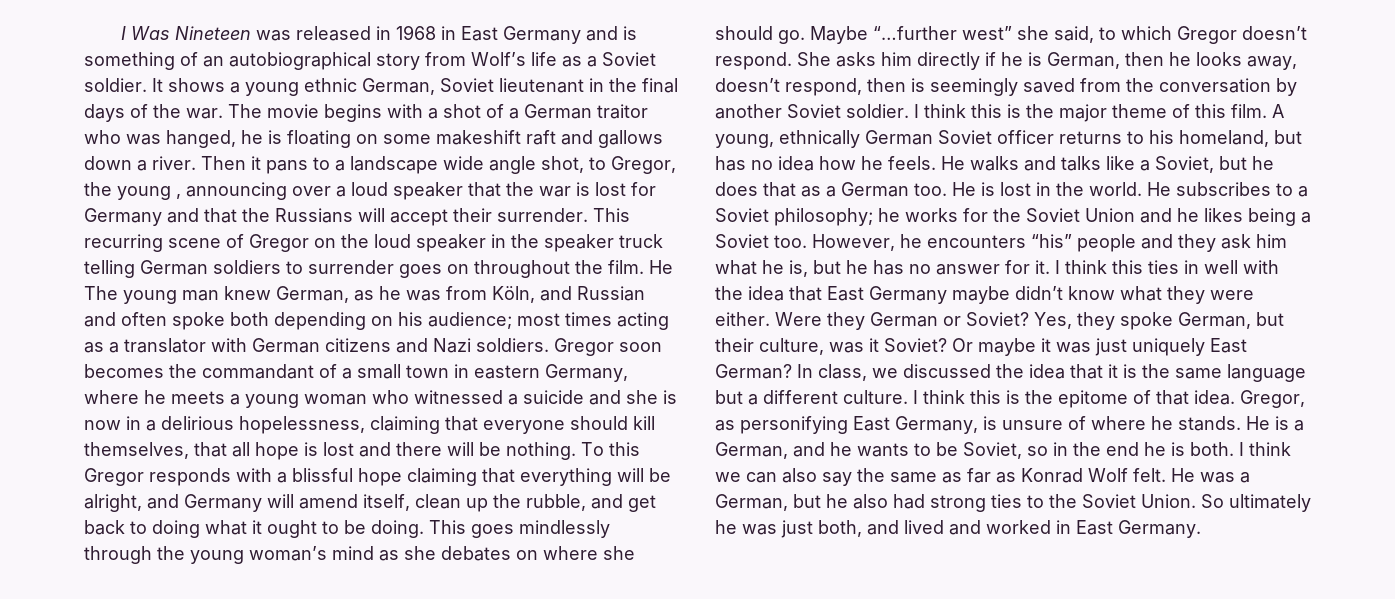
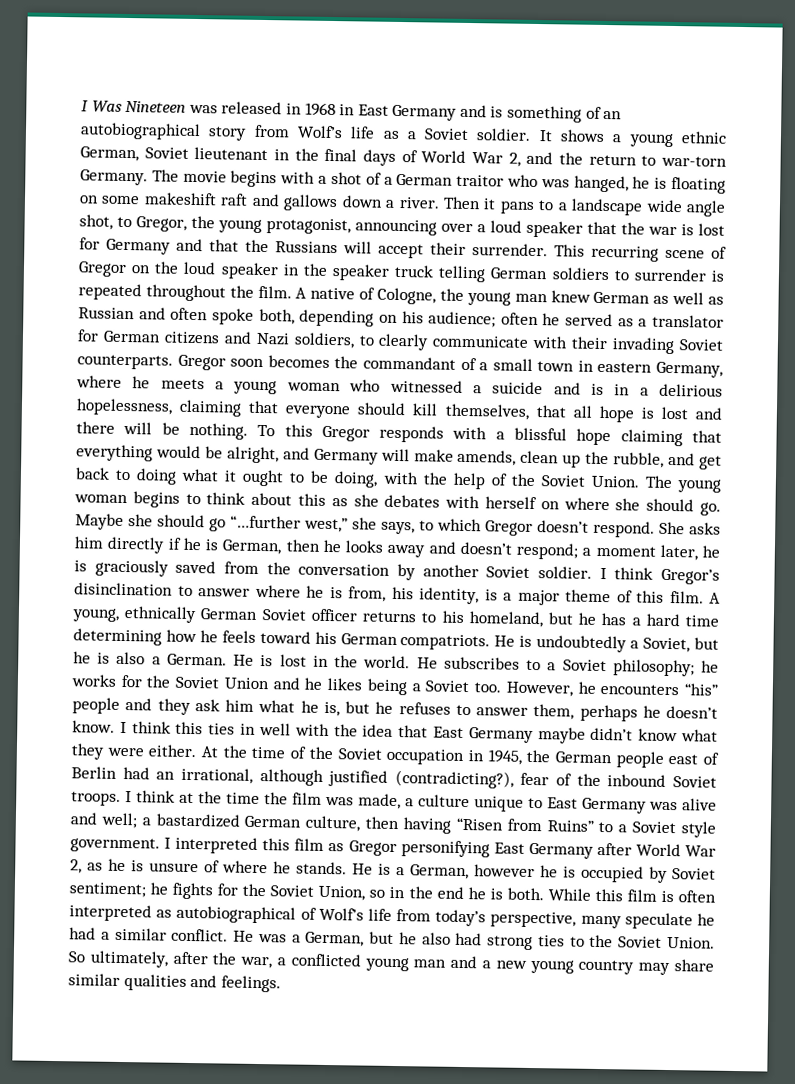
- It shows a young ethnic German, Soviet lieutenant in the final days of the war.
+ It shows a young ethnic German, Soviet lieutenant in the final days of World War 2, and the return to war-torn Germany.
- Then it pans to a landscape wide angle shot, to Gregor, the young , announcing over a loud speaker that the war is lost for Germany and that the Russians will accept their surrender.
+ Then it pans to a landscape wide angle shot, to Gregor, the young protagonist, announcing over a loud speaker that the war is lost for Germany and that the Russians will accept their surrender.
- This recurring scene of Gregor on the loud speaker in the speaker truck telling German soldiers to surrender goes on throughout the film.
+ This recurring scene of Gregor on the loud speaker in the speaker truck telling German soldiers to surrender is repeated throughout the film.
- He The young man knew German, as he was from Köln, and Russian and often spoke both depending on his audience; most times acting as a translator with German citizens and Nazi soldiers.
+ A native of Cologne, the young man knew German as well as Russian and often spoke both, depending on his audience; often he served as a translator for German citizens and Nazi soldiers, to clearly communicate with their invading Soviet counterparts.
- Gregor soon becomes the commandant of a small town in eastern Germany, where he meets a young woman who witnessed a suicide and she is now in a delirious hopelessness, claiming that everyone should kill themselves, that all hope is lost and there will be nothing.
+ Gregor soon becomes the commandant of a small town in eastern Germany, where he meets a young woman who witnessed a suicide and is in a delirious hopelessness, claiming that everyone should kill themselves, that all hope is lost and there will be nothing.
- To this Gregor responds with a blissful hope claiming that everything will be alright, and Germany will amend itself, clean up the rubble, and get back to doing what it ought to be doing. This goes mindlessly through the young woman’s mind as she debates on where she should go.
+ To this Gregor responds with a blissful hope claiming that everything would be alright, and Germany will make amends, clean up the rubble, and get back to doing what it ought to be doing, with the help of the Soviet Union. The young woman begins to think about this as she debates with herself on where she should go.
- Maybe “…further west” she said, to which Gregor doesn’t respond.
+ Maybe she should go “…further west,” she says, to which Gregor doesn’t respond.
- She asks him directly if he is German, then he looks away, doesn’t respond, then is seemingly saved from the conversation by another Soviet soldier.
+ She asks him directly if he is German, then he looks away and doesn’t respond; a moment later, he is graciously saved from the conversation by another Soviet soldier.
- I think this is the major theme of this film.
+ I think Gregor’s disinclination to answer where he is from, his identity, is a major theme of this film.
- A young, ethnically German Soviet officer returns to his homeland, but has no idea how he feels. He walks and talks like a Soviet, but he does that as a German too.
+ A young, ethnically German Soviet officer returns to his homeland, but he has a hard time determining how he feels toward his German compatriots. He is undoubtedly a Soviet, but he is also a German.
- However, he encounters “his” people and they ask him what he is, but he has no answer for it.
+ However, he encounters “his” people and they ask him what he is, but he refuses to answer them, perhaps he doesn’t know.
- Were they German or Soviet? Yes, they spoke German, but their culture, was it Soviet? Or maybe it was just uniquely East German? In class, we discussed the idea that it is the same language but a different culture. I think this is the epitome of that idea. Gregor, as personifying East Germany, is unsure of where he stands.
+ At the time of the Soviet occupation in 1945, the German people east of Berlin had an irrational, although justified (contradicting?), fear of the inbound Soviet troops. I think at the time the film was made, a culture unique to East Germany was alive and well; a bastardized German culture, then having “Risen from Ruins” to a Soviet style government. I interpreted this film as Gregor personifying East Germany after World War 2, as he is unsure of where he stands.
- He is a German, and he wants to be Soviet, so in the end he is both.
+ He is a German, however he is occupied by Soviet sentiment; he fights for the Soviet Union, so in the end he is both.
- I think we can also say the same as far as Konrad Wolf felt.
+ While this film is often interpreted as autobiographical of Wolf’s life from today’s perspective, many speculate he had a similar conflict.
- So ultimately he was just both, and lived and worked in East Germany.
+ So ultimately, after the war, a conflicted young man and a new young country may share similar qualities and feelings.

